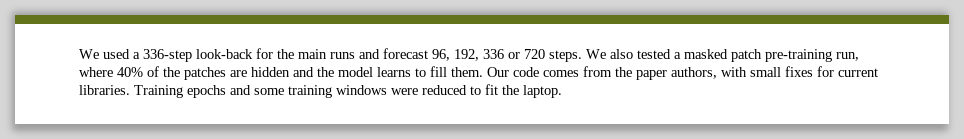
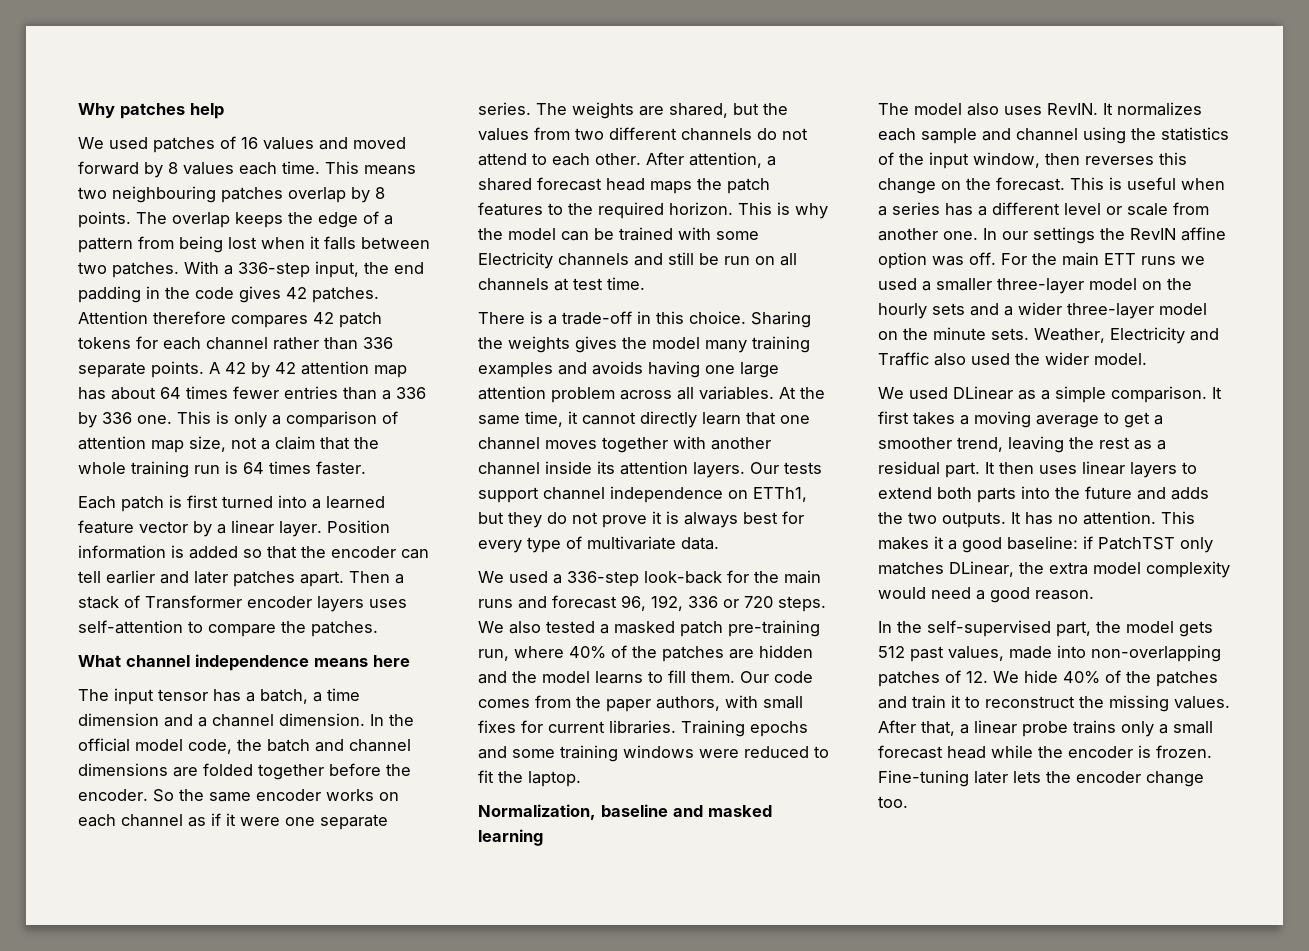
+ Why patches help
+ We used patches of 16 values and moved forward by 8 values each time. This means two neighbouring patches overlap by 8 points. The overlap keeps the edge of a pattern from being lost when it falls between two patches. With a 336-step input, the end padding in the code gives 42 patches. Attention therefore compares 42 patch tokens for each channel rather than 336 separate points. A 42 by 42 attention map has about 64 times fewer entries than a 336 by 336 one. This is only a comparison of attention map size, not a claim that the whole training run is 64 times faster.
+ Each patch is first turned into a learned feature vector by a linear layer. Position information is added so that the encoder can tell earlier and later patches apart. Then a stack of Transformer encoder layers uses self-attention to compare the patches.
+ What channel independence means here
+ The input tensor has a batch, a time dimension and a channel dimension. In the official model code, the batch and channel dimensions are folded together before the encoder. So the same encoder works on each channel as if it were one separate series. The weights are shared, but the values from two different channels do not attend to each other. After attention, a shared forecast head maps the patch features to the required horizon. This is why the model can be trained with some Electricity channels and still be run on all channels at test time.
+ There is a trade-off in this choice. Sharing the weights gives the model many training examples and avoids having one large attention problem across all variables. At the same time, it cannot directly learn that one channel moves together with another channel inside its attention layers. Our tests support channel independence on ETTh1, but they do not prove it is always best for every type of multivariate data.
+ Normalization, baseline and masked learning
+ The model also uses RevIN. It normalizes each sample and channel using the statistics of the input window, then reverses this change on the forecast. This is useful when a series has a different level or scale from another one. In our settings the RevIN affine option was off. For the main ETT runs we used a smaller three-layer model on the hourly sets and a wider three-layer model on the minute sets. Weather, Electricity and Traffic also used the wider model.
+ We used DLinear as a simple comparison. It first takes a moving average to get a smoother trend, leaving the rest as a residual part. It then uses linear layers to extend both parts into the future and adds the two outputs. It has no attention. This makes it a good baseline: if PatchTST only matches DLinear, the extra model complexity would need a good reason.
+ In the self-supervised part, the model gets 512 past values, made into non-overlapping patches of 12. We hide 40% of the patches and train it to reconstruct the missing values. After that, a linear probe trains only a small forecast head while the encoder is frozen. Fine-tuning later lets the encoder change too.

